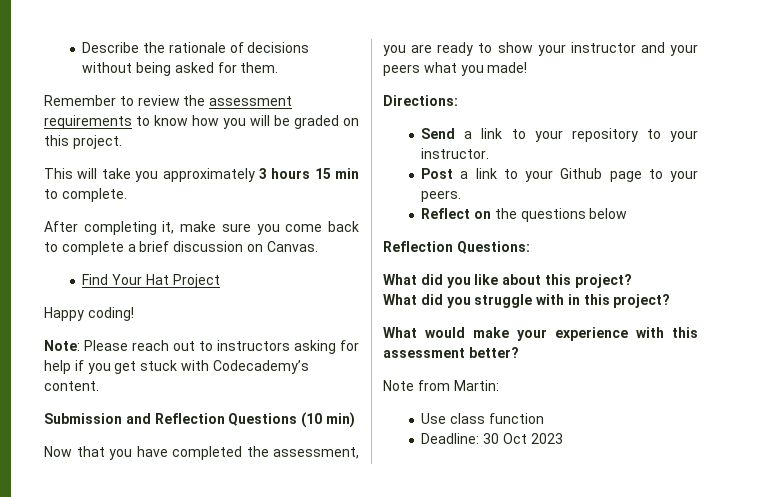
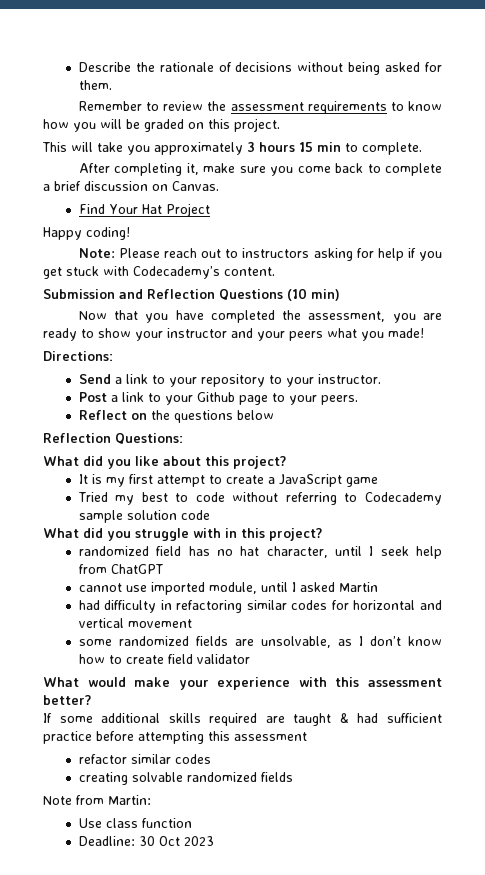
+ It is my first attempt to create a JavaScript game
+ Tried my best to code without referring to Codecademy sample solution code
+ randomized field has no hat character, until I seek help from ChatGPT
+ cannot use imported module, until I asked Martin
+ had difficulty in refactoring similar codes for horizontal and vertical movement
+ some randomized fields are unsolvable, as I don’t know how to create field validator
+ If some additional skills required are taught & had sufficient practice before attempting this assessment
+ refactor similar codes
+ creating solvable randomized fields

